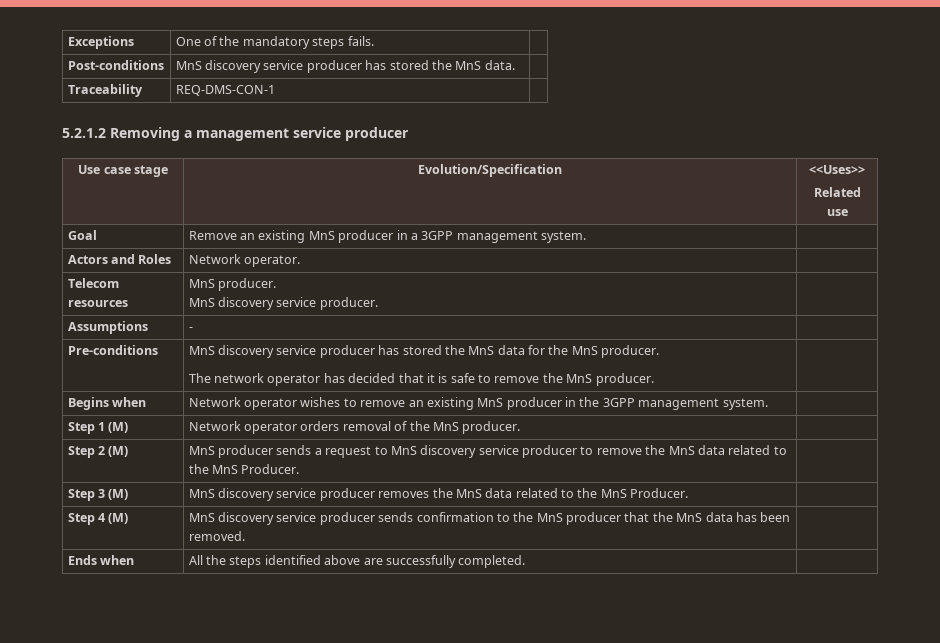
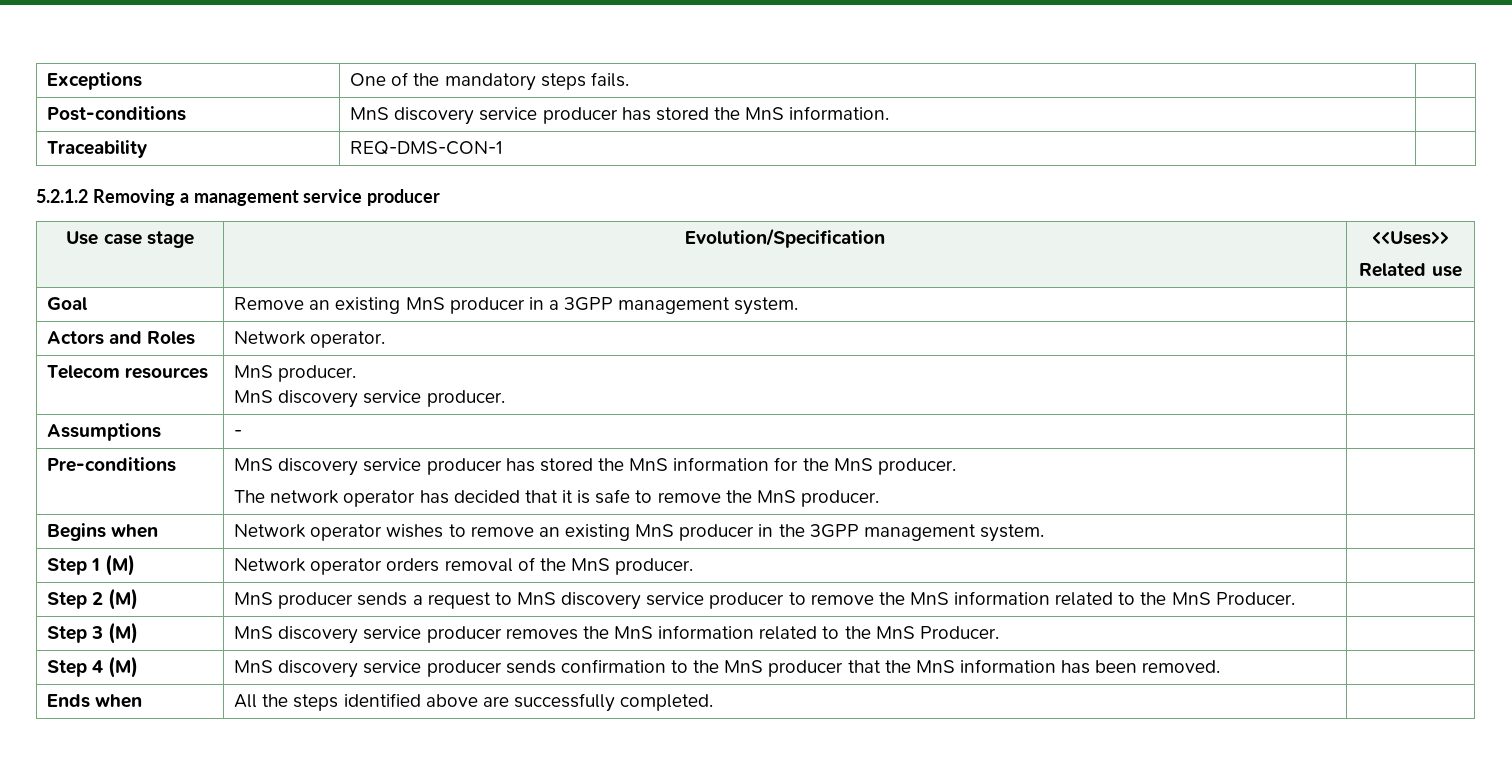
- Post-conditions | MnS discovery service producer has stored the MnS data. |
+ Post-conditions | MnS discovery service producer has stored the MnS information. |
- Pre-conditions | MnS discovery service producer has stored the MnS data for the MnS producer.
+ Pre-conditions | MnS discovery service producer has stored the MnS information for the MnS producer.
- Step 2 (M) | MnS producer sends a request to MnS discovery service producer to remove the MnS data related to the MnS Producer. |
+ Step 2 (M) | MnS producer sends a request to MnS discovery service producer to remove the MnS information related to the MnS Producer. |
- Step 3 (M) | MnS discovery service producer removes the MnS data related to the MnS Producer. |
+ Step 3 (M) | MnS discovery service producer removes the MnS information related to the MnS Producer. |
- Step 4 (M) | MnS discovery service producer sends confirmation to the MnS producer that the MnS data has been removed. |
+ Step 4 (M) | MnS discovery service producer sends confirmation to the MnS producer that the MnS information has been removed. |

